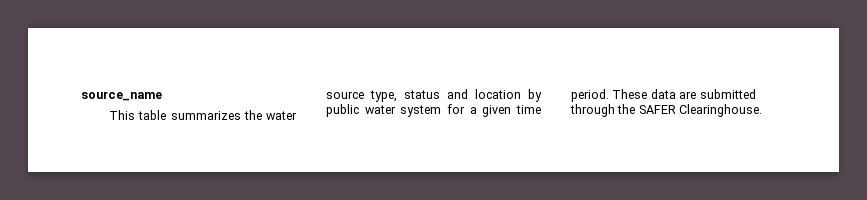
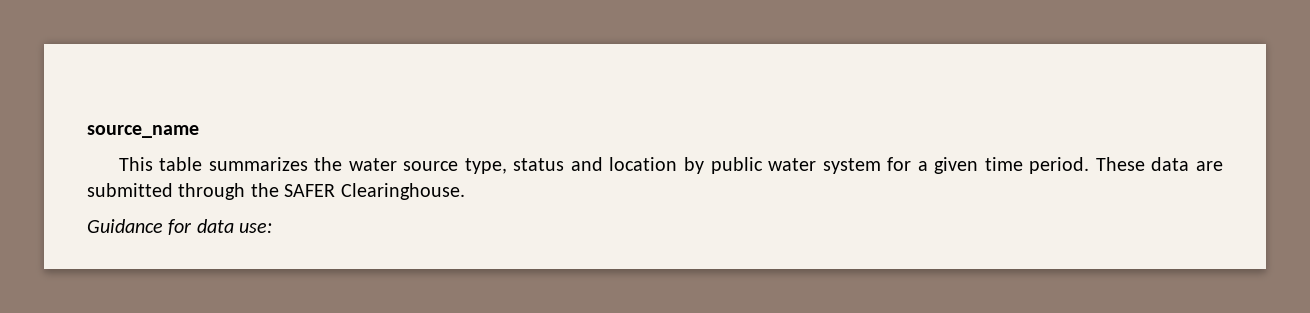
+ Guidance for data use:

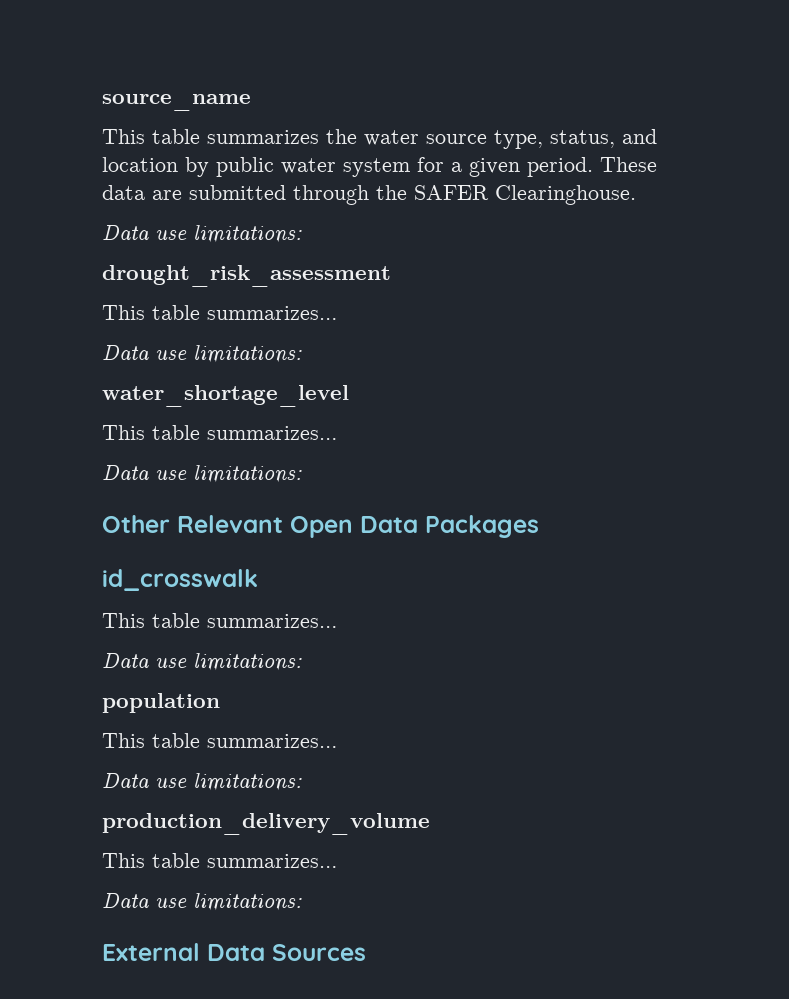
- This table summarizes the water source type, status and location by public water system for a given time period.
+ This table summarizes the water source type, status, and location by public water system for a given period.
  These data are submitted through the SAFER Clearinghouse.
- Guidance for data use:
+ Data use limitations:
+ drought_risk_assessment
+ This table summarizes…
+ Data use limitations:
+ water_shortage_level
+ This table summarizes…
+ Data use limitations:
+ Other Relevant Open Data Packages
+ id_crosswalk
+ This table summarizes…
+ Data use limitations:
+ population
+ This table summarizes…
+ Data use limitations:
+ production_delivery_volume
+ This table summarizes…
+ Data use limitations:
+ External Data Sources

